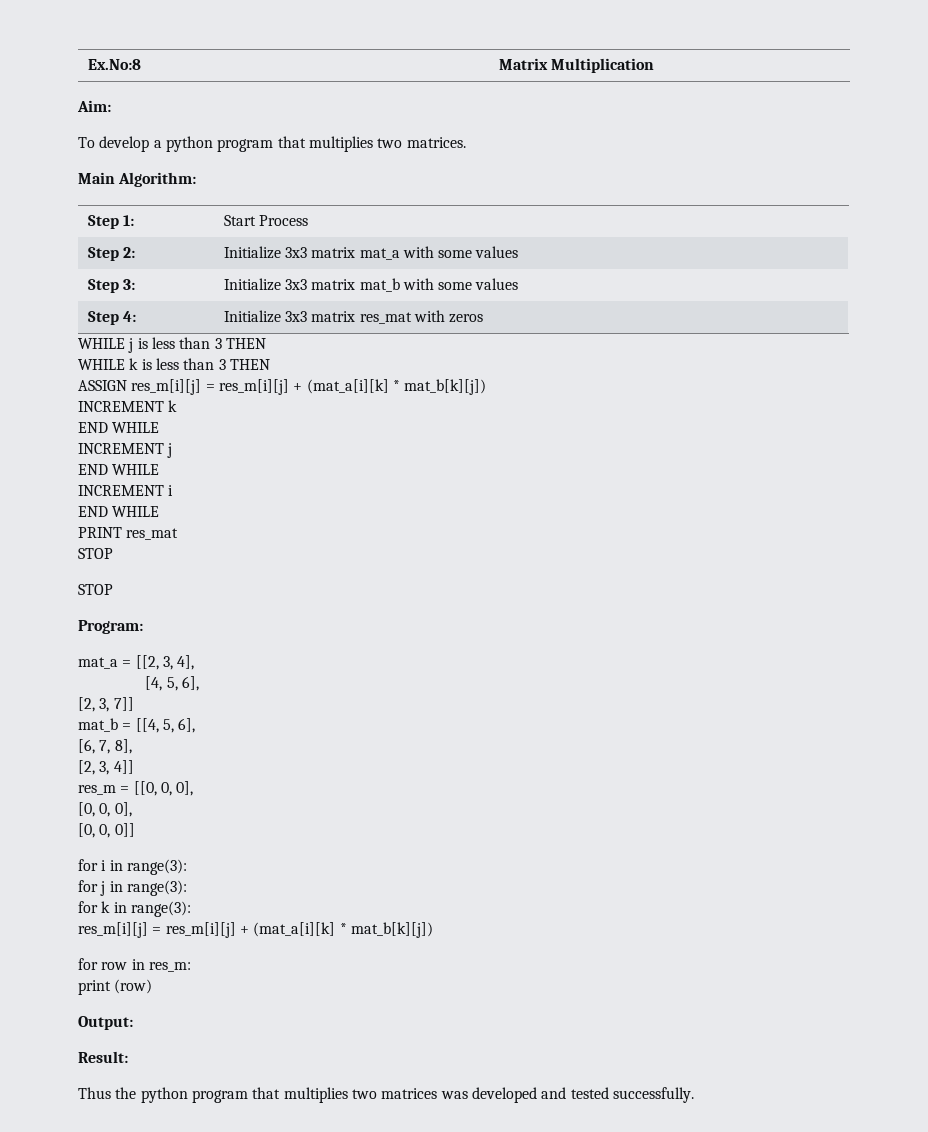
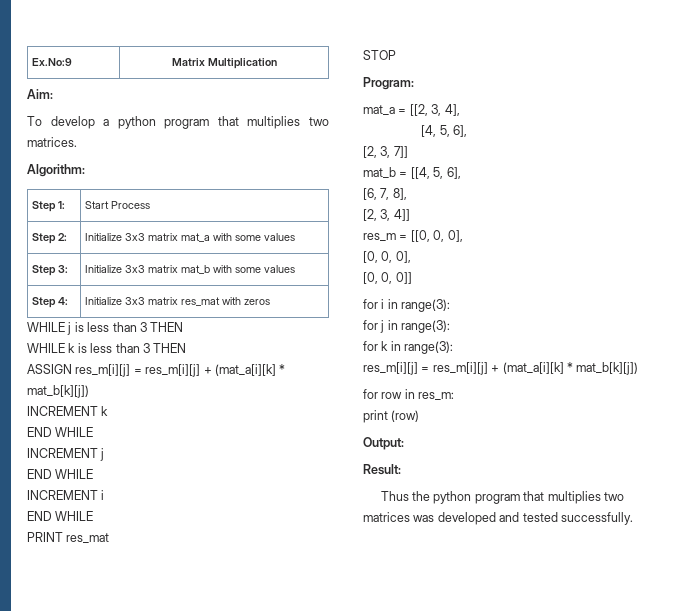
- Ex.No:8 | Matrix Multiplication
+ Ex.No:9 | Matrix Multiplication
- Main Algorithm:
+ Algorithm:
  PRINT res_mat
- STOP

